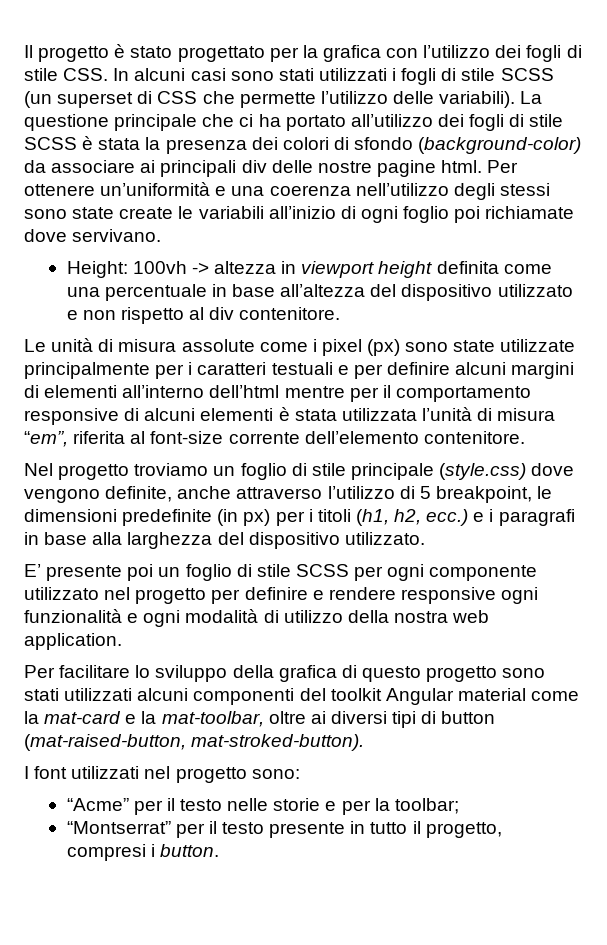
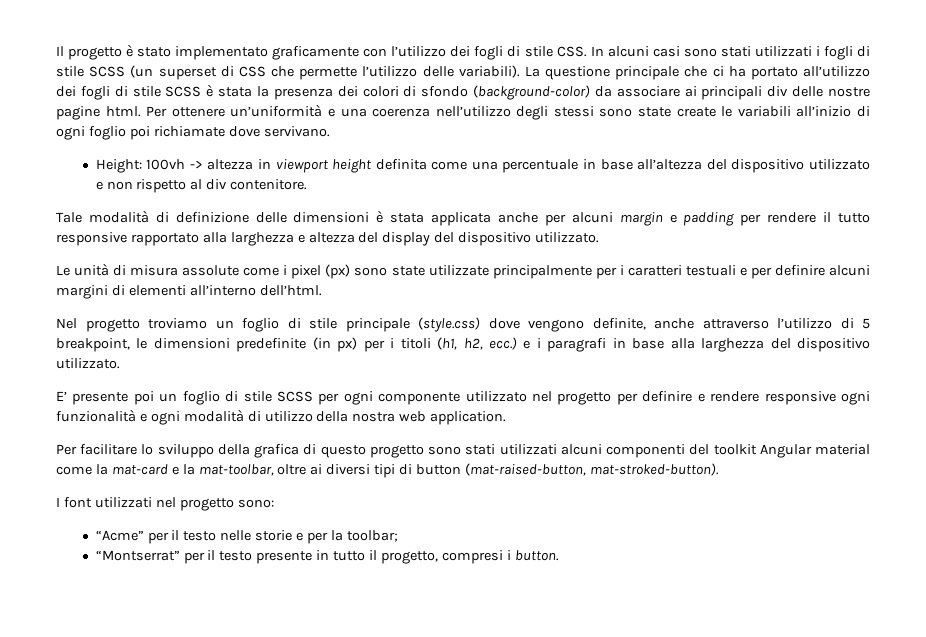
- Il progetto è stato progettato per la grafica con l’utilizzo dei fogli di stile CSS. In alcuni casi sono stati utilizzati i fogli di stile SCSS (un superset di CSS che permette l’utilizzo delle variabili).
+ Il progetto è stato implementato graficamente con l’utilizzo dei fogli di stile CSS. In alcuni casi sono stati utilizzati i fogli di stile SCSS (un superset di CSS che permette l’utilizzo delle variabili).
+ Tale modalità di definizione delle dimensioni è stata applicata anche per alcuni margin e padding per rendere il tutto responsive rapportato alla larghezza e altezza del display del dispositivo utilizzato.
- Le unità di misura assolute come i pixel (px) sono state utilizzate principalmente per i caratteri testuali e per definire alcuni margini di elementi all’interno dell’html mentre per il comportamento responsive di alcuni elementi è stata utilizzata l’unità di misura “em”, riferita al font-size corrente dell’elemento contenitore.
+ Le unità di misura assolute come i pixel (px) sono state utilizzate principalmente per i caratteri testuali e per definire alcuni margini di elementi all’interno dell’html.

